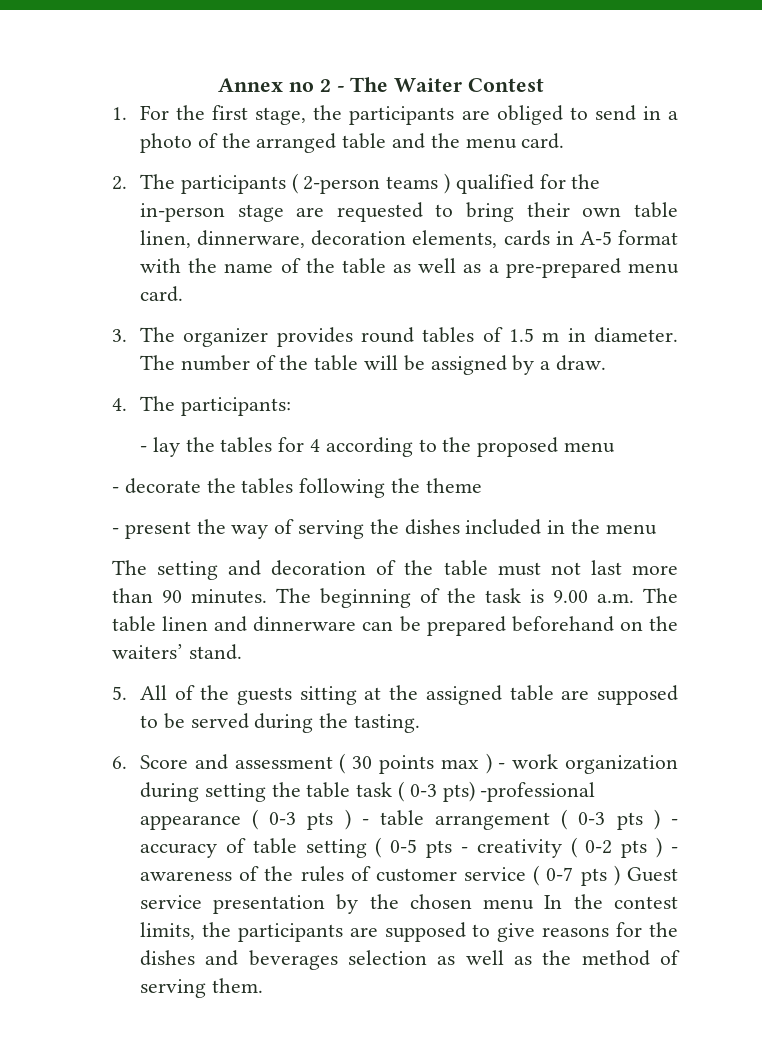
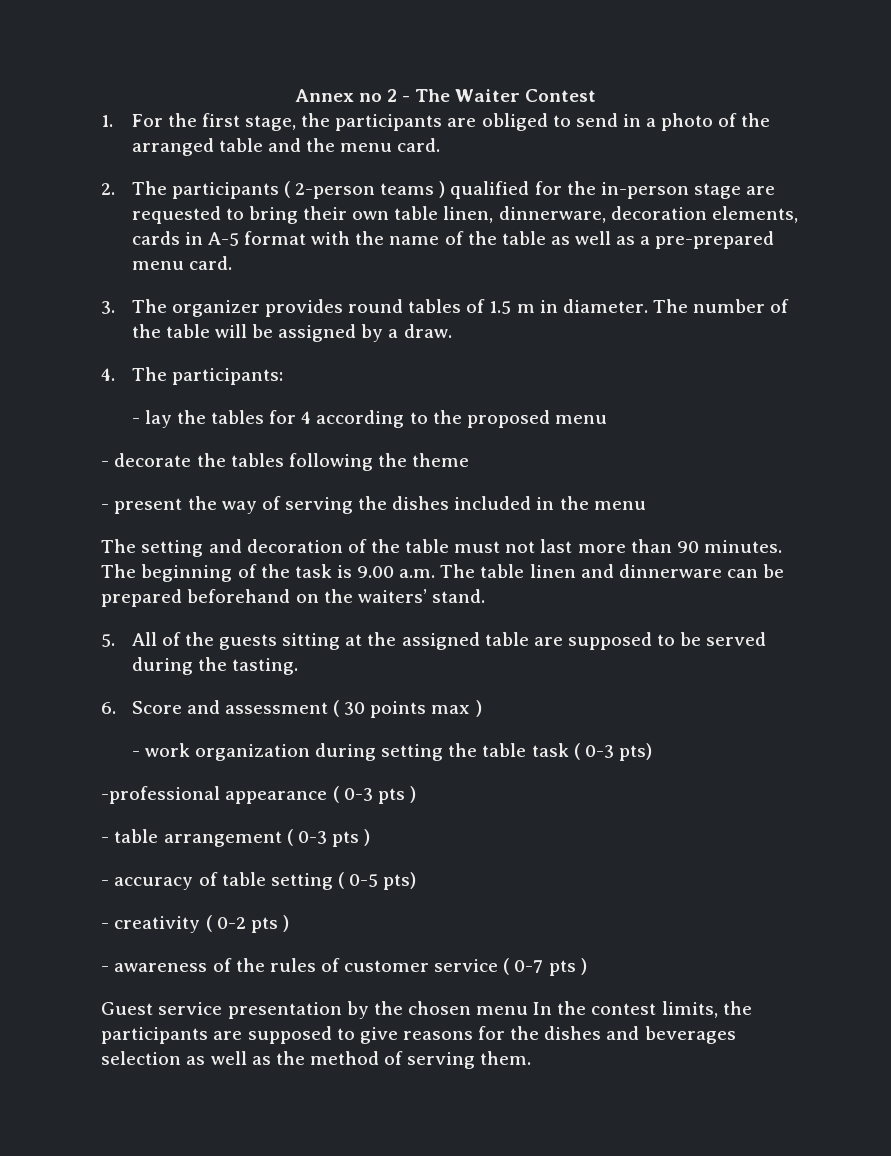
- 6. Score and assessment ( 30 points max ) - work organization during setting the table task ( 0-3 pts) -professional appearance ( 0-3 pts ) - table arrangement ( 0-3 pts ) - accuracy of table setting ( 0-5 pts - creativity ( 0-2 pts ) - awareness of the rules of customer service ( 0-7 pts ) Guest service presentation by the chosen menu In the contest limits, the participants are supposed to give reasons for the dishes and beverages selection as well as the method of serving them.
+ 6. Score and assessment ( 30 points max )
+ - work organization during setting the table task ( 0-3 pts)
+ -professional appearance ( 0-3 pts )
+ - table arrangement ( 0-3 pts )
+ - accuracy of table setting ( 0-5 pts)
+ - creativity ( 0-2 pts )
+ - awareness of the rules of customer service ( 0-7 pts )
+ Guest service presentation by the chosen menu In the contest limits, the participants are supposed to give reasons for the dishes and beverages selection as well as the method of serving them.

